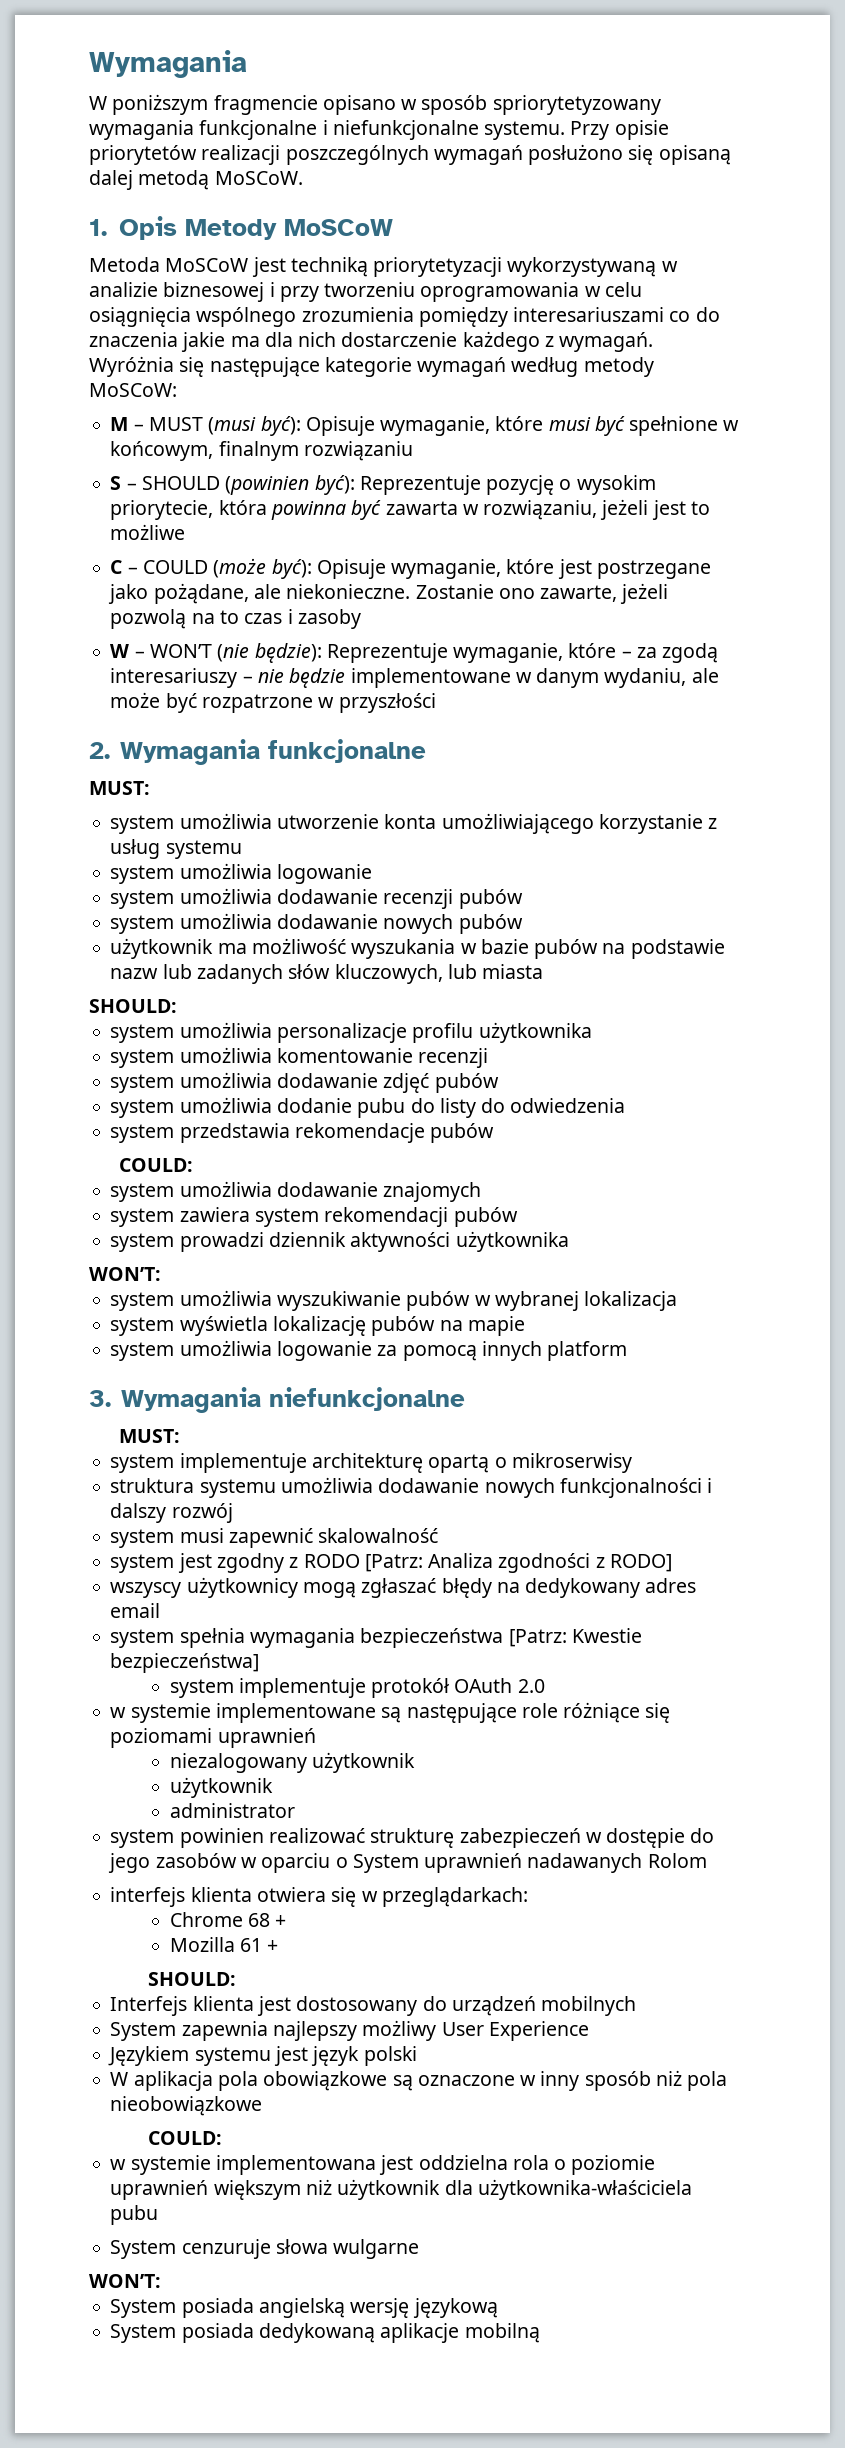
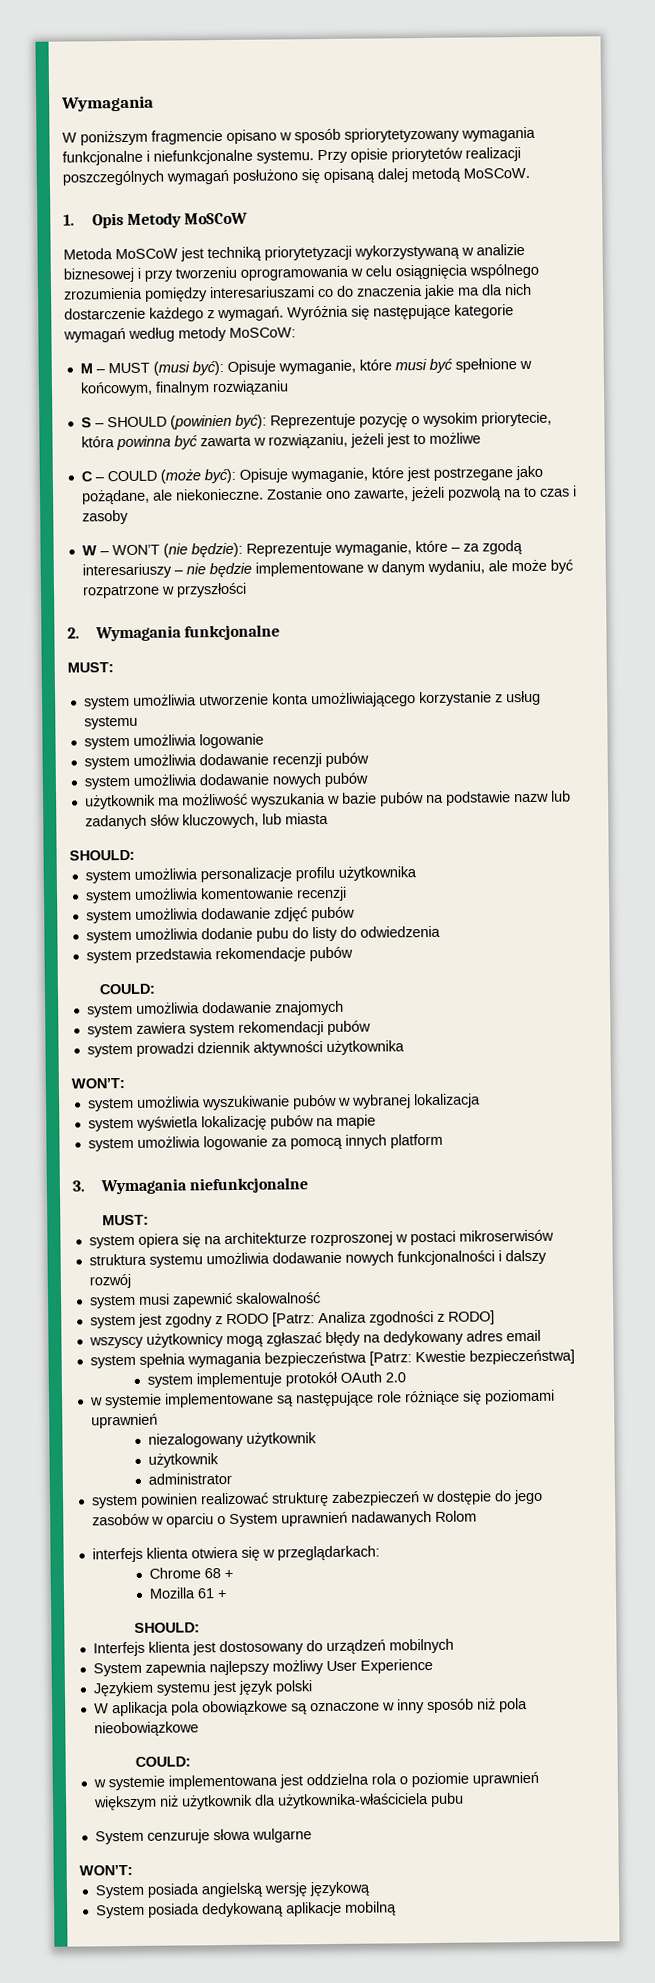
- system implementuje architekturę opartą o mikroserwisy
+ system opiera się na architekturze rozproszonej w postaci mikroserwisów

